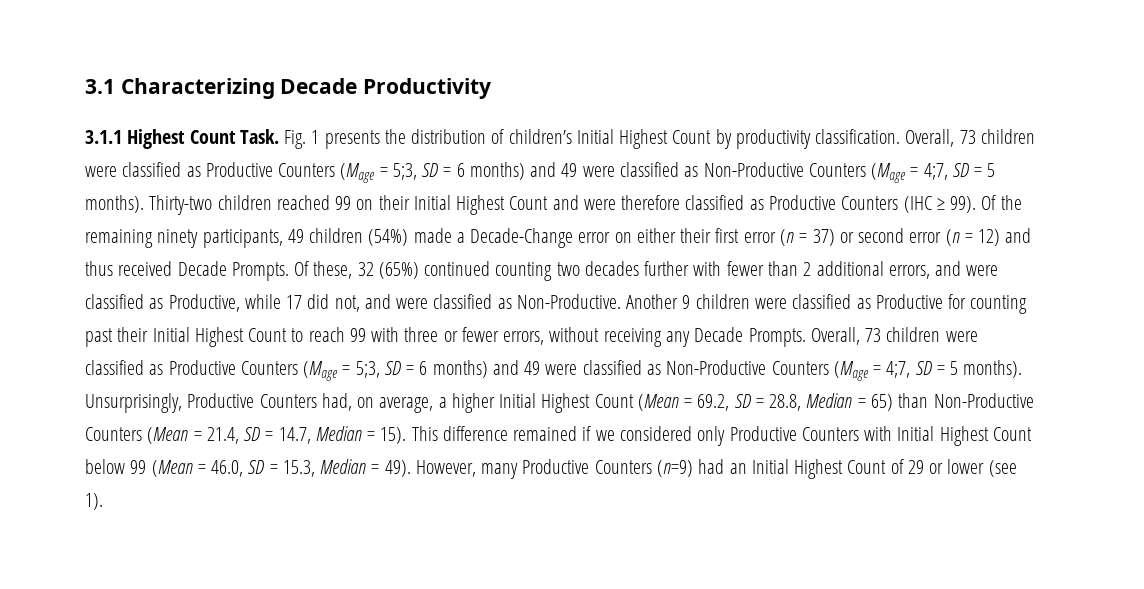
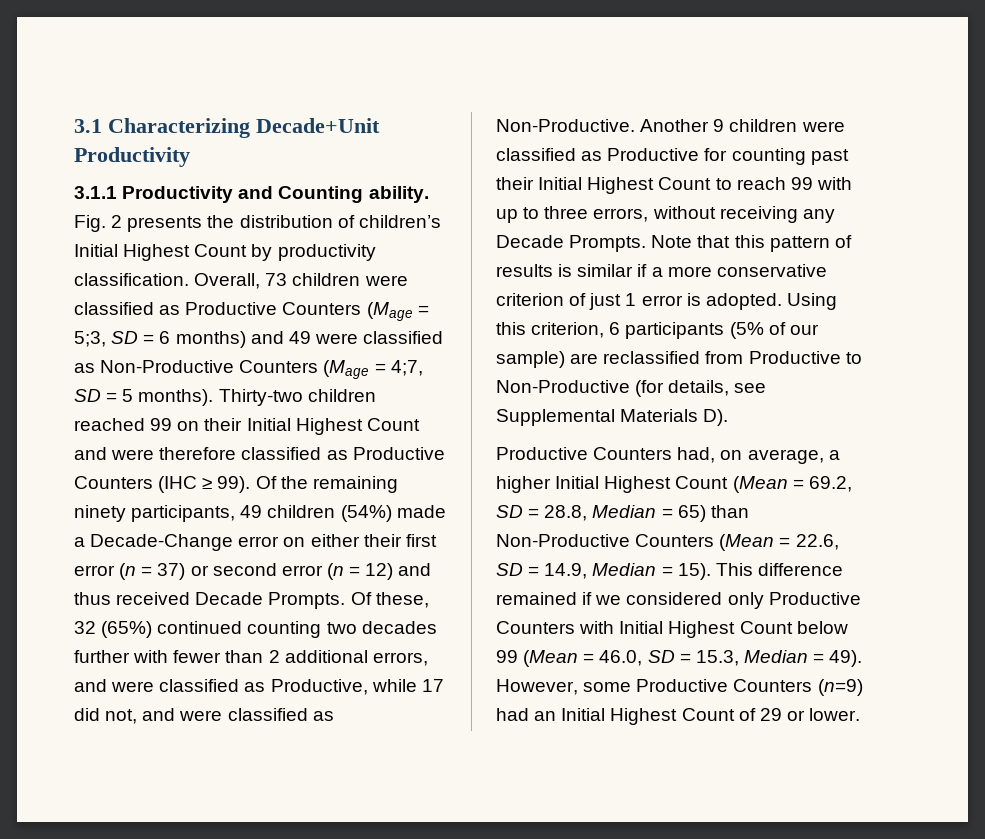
- 3.1 Characterizing Decade Productivity
+ 3.1 Characterizing Decade+Unit Productivity
- 3.1.1 Highest Count Task. Fig. 1 presents the distribution of children’s Initial Highest Count by productivity classification.
+ 3.1.1 Productivity and Counting ability. Fig. 2 presents the distribution of children’s Initial Highest Count by productivity classification.
- Another 9 children were classified as Productive for counting past their Initial Highest Count to reach 99 with three or fewer errors, without receiving any Decade Prompts.
+ Another 9 children were classified as Productive for counting past their Initial Highest Count to reach 99 with up to three errors, without receiving any Decade Prompts.
- Overall, 73 children were classified as Productive Counters (Mage = 5;3, SD = 6 months) and 49 were classified as Non-Productive Counters (Mage = 4;7, SD = 5 months). Unsurprisingly, Productive Counters had, on average, a higher Initial Highest Count (Mean = 69.2, SD = 28.8, Median = 65) than Non-Productive Counters (Mean = 21.4, SD = 14.7, Median = 15).
+ Note that this pattern of results is similar if a more conservative criterion of just 1 error is adopted. Using this criterion, 6 participants (5% of our sample) are reclassified from Productive to Non-Productive (for details, see Supplemental Materials D).
+ Productive Counters had, on average, a higher Initial Highest Count (Mean = 69.2, SD = 28.8, Median = 65) than Non-Productive Counters (Mean = 22.6, SD = 14.9, Median = 15).
- However, many Productive Counters (n=9) had an Initial Highest Count of 29 or lower (see 1).
+ However, some Productive Counters (n=9) had an Initial Highest Count of 29 or lower.

